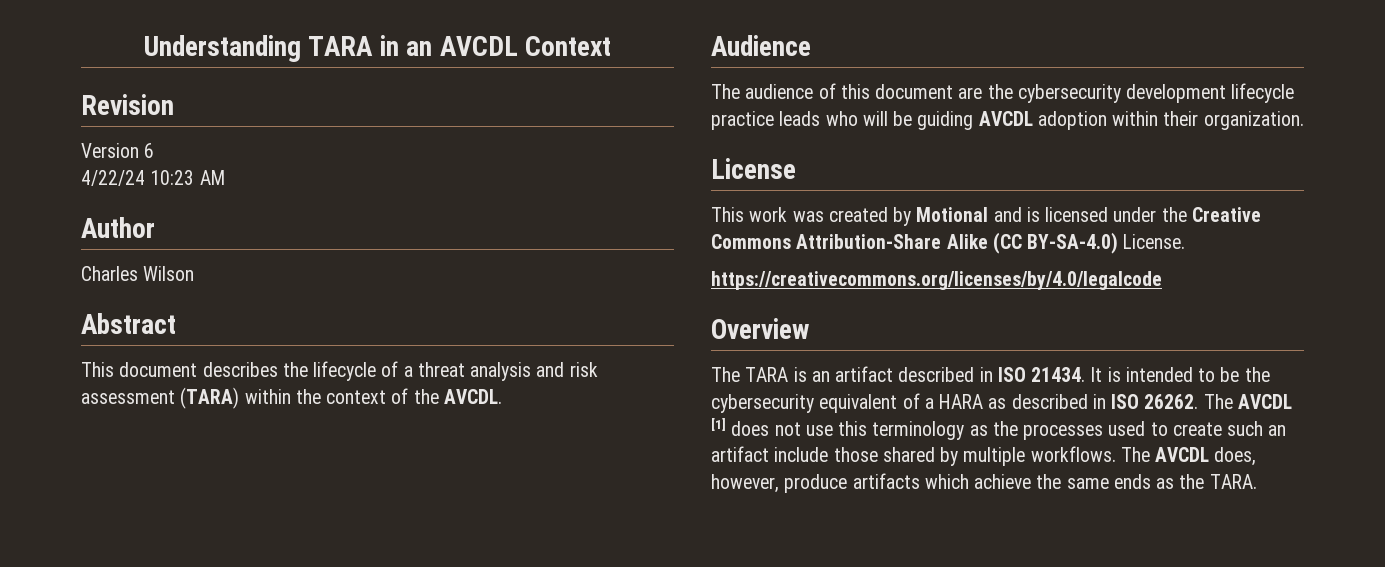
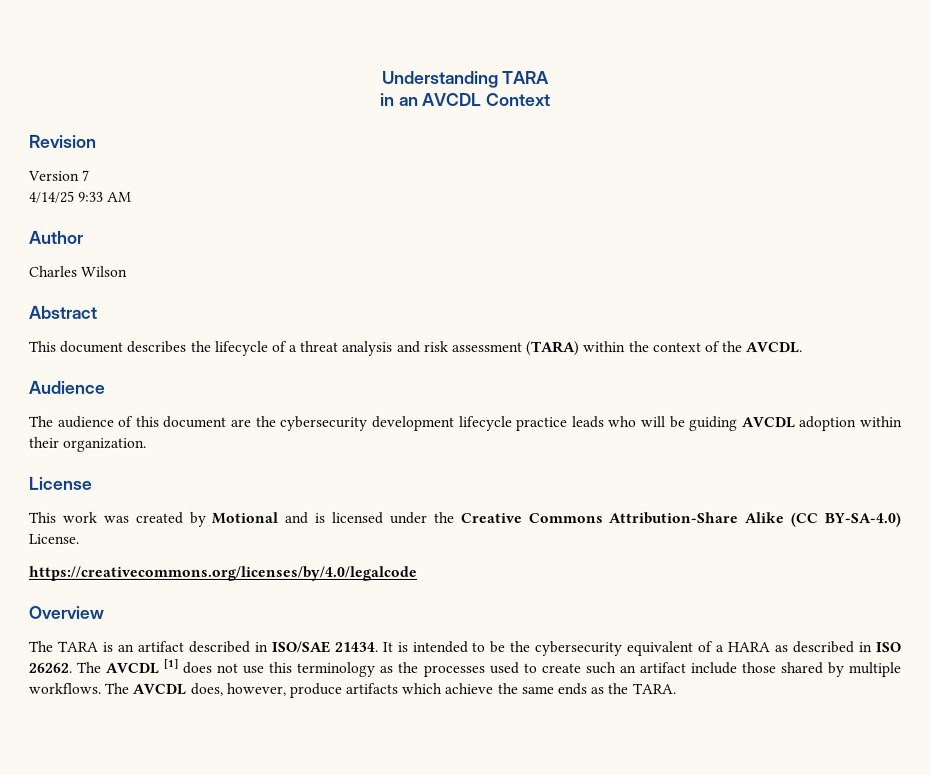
- Understanding TARA in an AVCDL Context
+ Understanding TARA
+ in an AVCDL Context
- Version 6
- 4/22/24 10:23 AM
+ Version 7
+ 4/14/25 9:33 AM
- The TARA is an artifact described in ISO 21434.
+ The TARA is an artifact described in ISO/SAE 21434.

